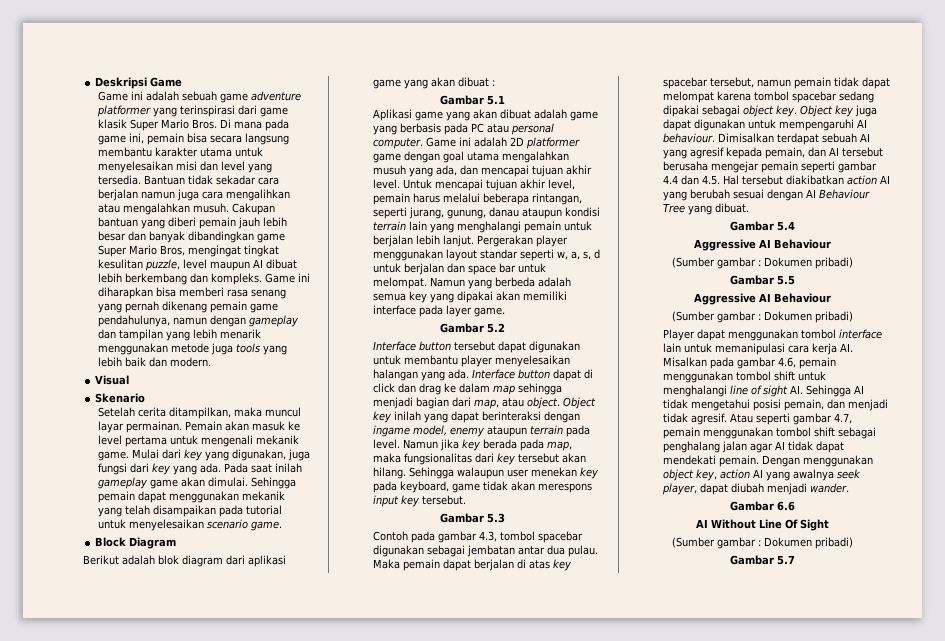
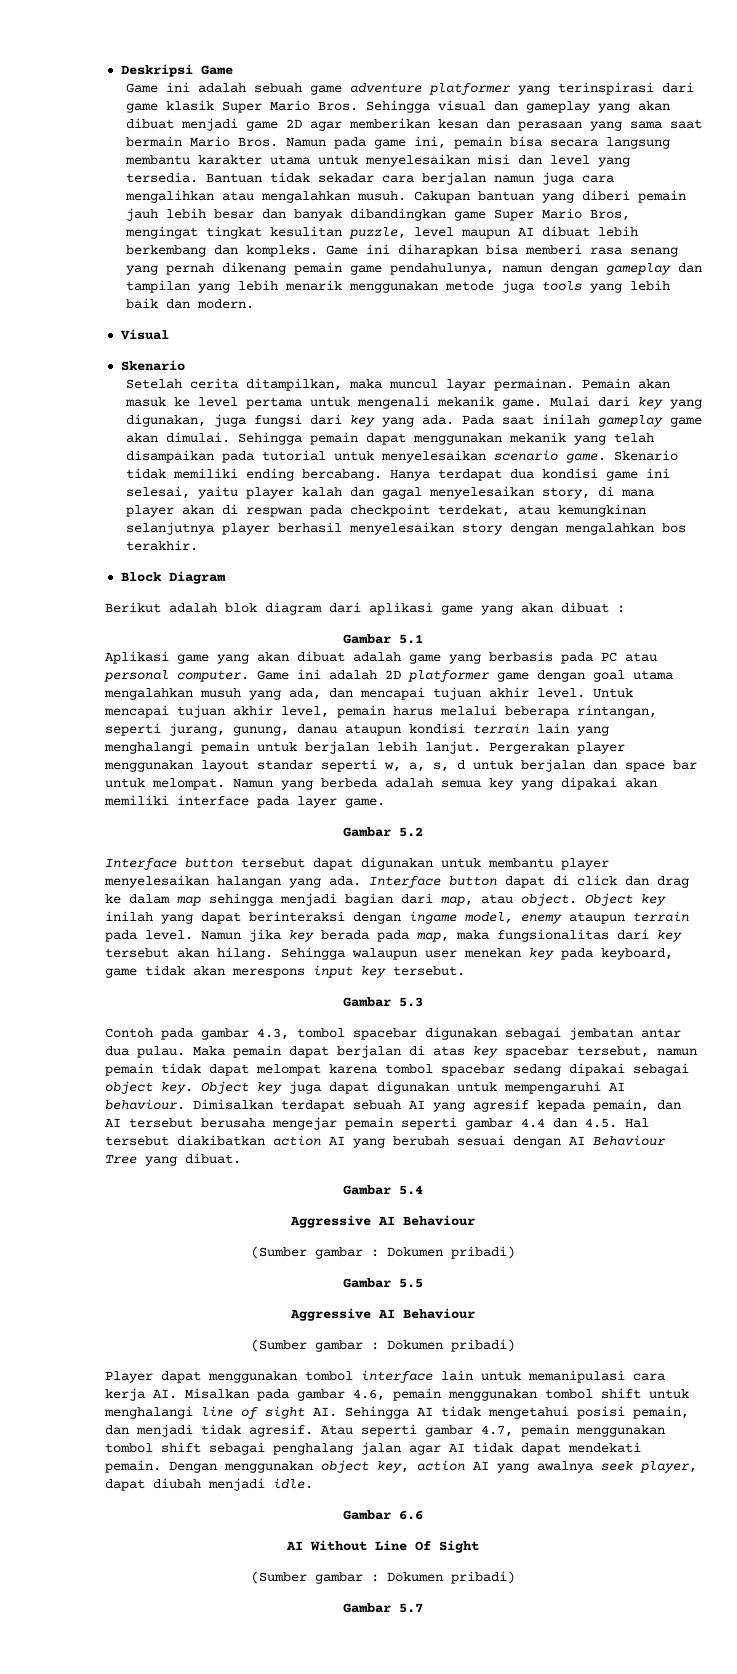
- Di mana pada game ini, pemain bisa secara langsung membantu karakter utama untuk menyelesaikan misi dan level yang tersedia.
+ Sehingga visual dan gameplay yang akan dibuat menjadi game 2D agar memberikan kesan dan perasaan yang sama saat bermain Mario Bros. Namun pada game ini, pemain bisa secara langsung membantu karakter utama untuk menyelesaikan misi dan level yang tersedia.
+ Skenario tidak memiliki ending bercabang. Hanya terdapat dua kondisi game ini selesai, yaitu player kalah dan gagal menyelesaikan story, di mana player akan di respwan pada checkpoint terdekat, atau kemungkinan selanjutnya player berhasil menyelesaikan story dengan mengalahkan bos terakhir.
- Dengan menggunakan object key, action AI yang awalnya seek player, dapat diubah menjadi wander.
+ Dengan menggunakan object key, action AI yang awalnya seek player, dapat diubah menjadi idle.

